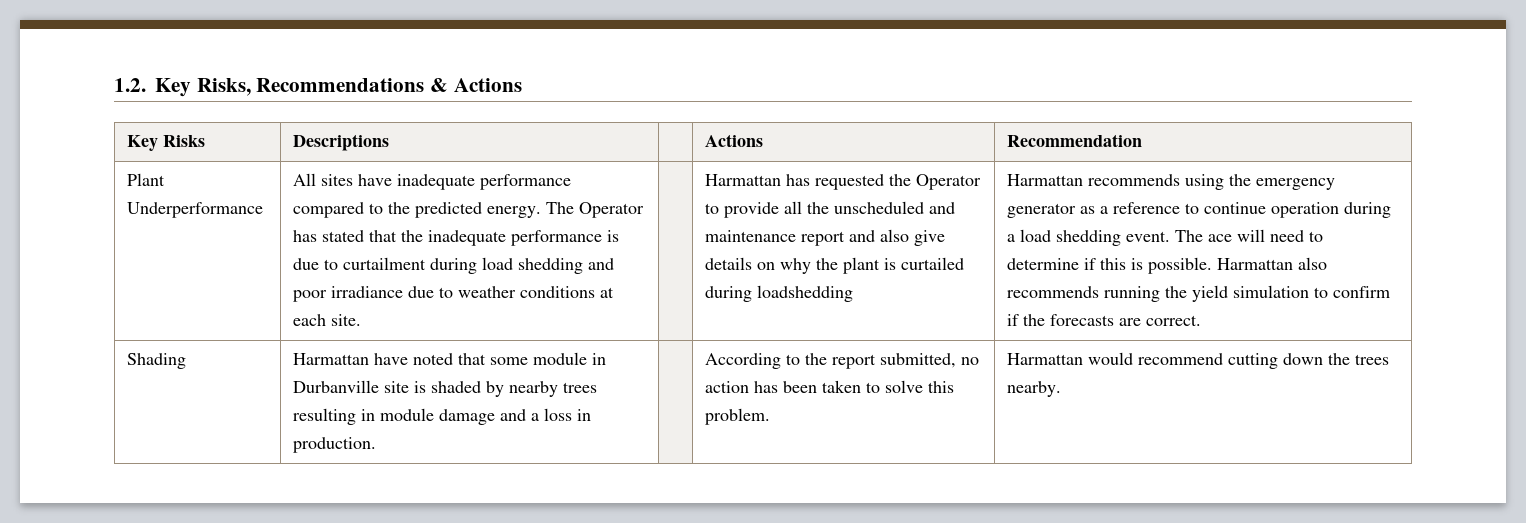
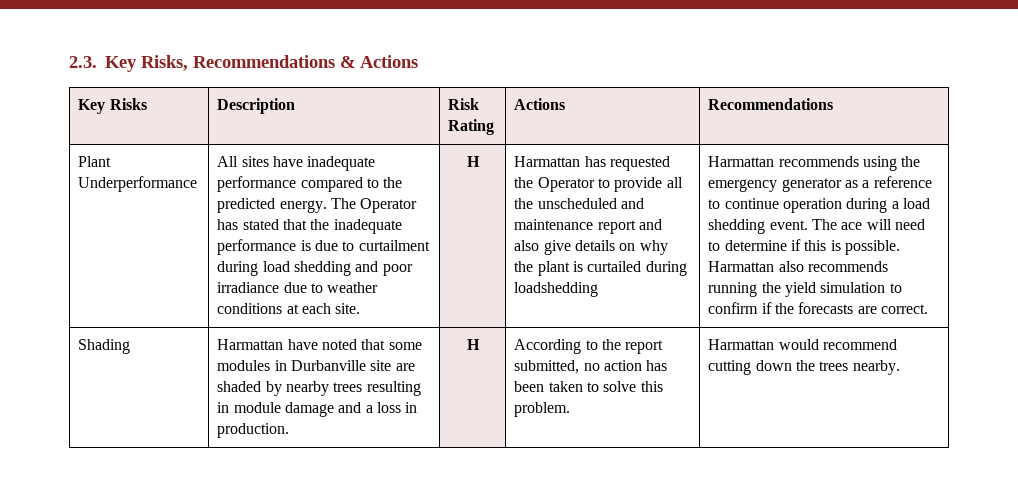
- 1.2. Key Risks, Recommendations & Actions
+ 2.3. Key Risks, Recommendations & Actions
- Key Risks | Descriptions | | Actions | Recommendation
+ Key Risks | Description | Risk Rating | Actions | Recommendations
- The Operator has stated that the inadequate performance is due to curtailment during load shedding and poor irradiance due to weather conditions at each site.
+ The Operator has stated that the inadequate performance is due to curtailment during load shedding and poor irradiance due to weather conditions at each site. | H
- Harmattan have noted that some module in Durbanville site is shaded by nearby trees resulting in module damage and a loss in production.
+ Harmattan have noted that some modules in Durbanville site are shaded by nearby trees resulting in module damage and a loss in production. | H

